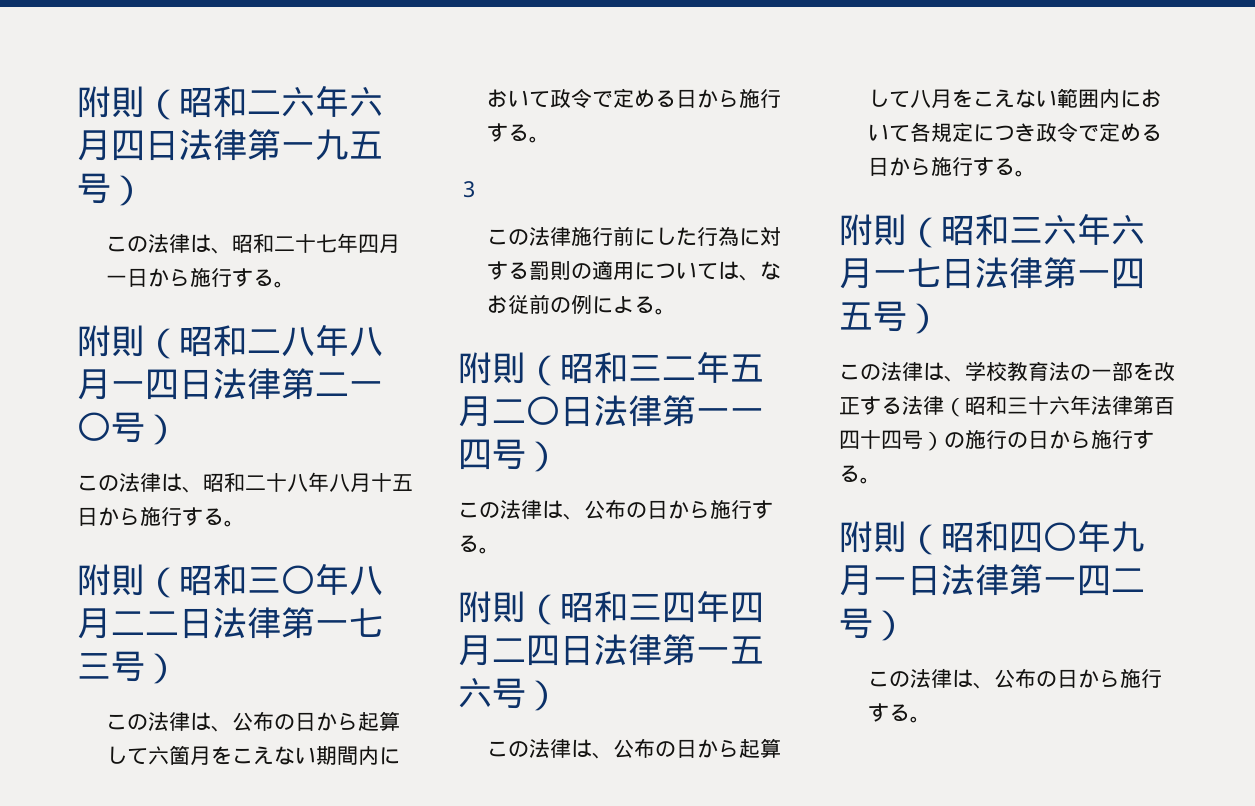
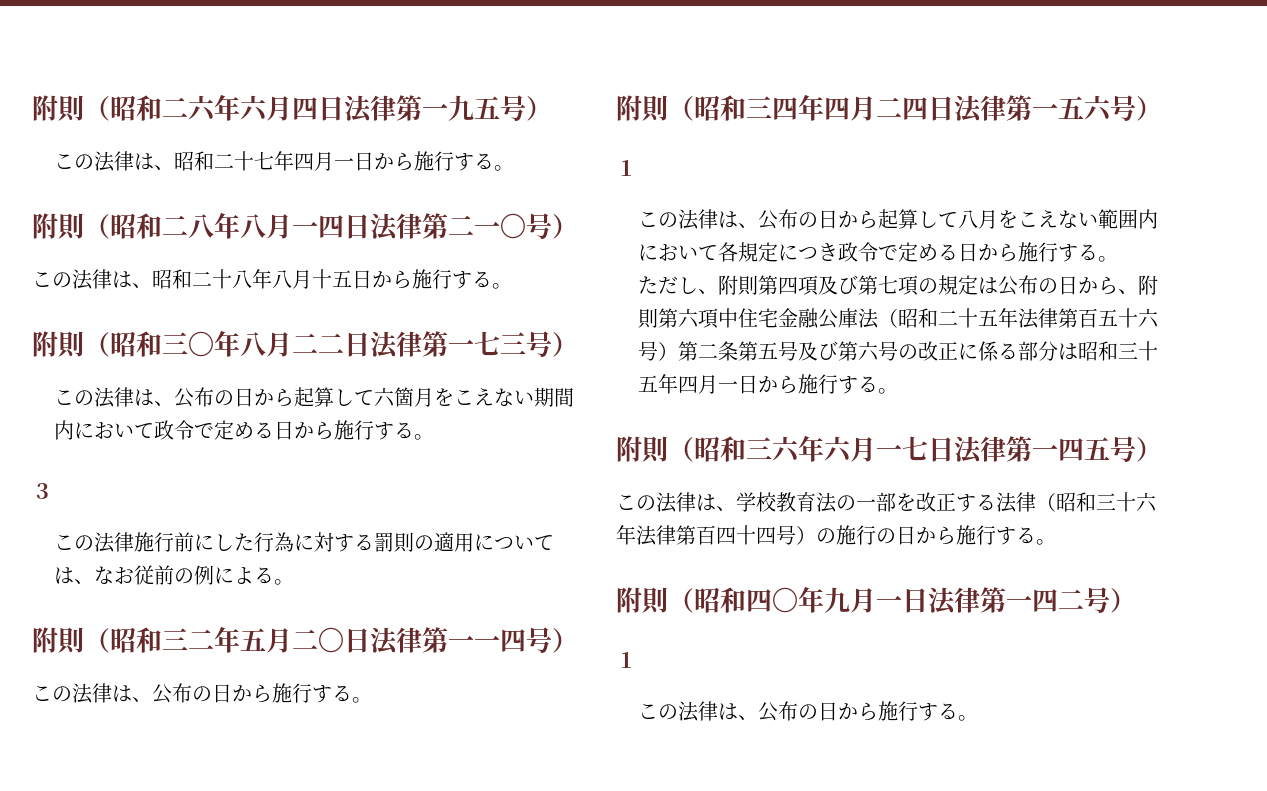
  附則（昭和三四年四月二四日法律第一五六号）
+ １
+ ただし、附則第四項及び第七項の規定は公布の日から、附則第六項中住宅金融公庫法（昭和二十五年法律第百五十六号）第二条第五号及び第六号の改正に係る部分は昭和三十五年四月一日から施行する。
  附則（昭和四〇年九月一日法律第一四二号）
+ １

